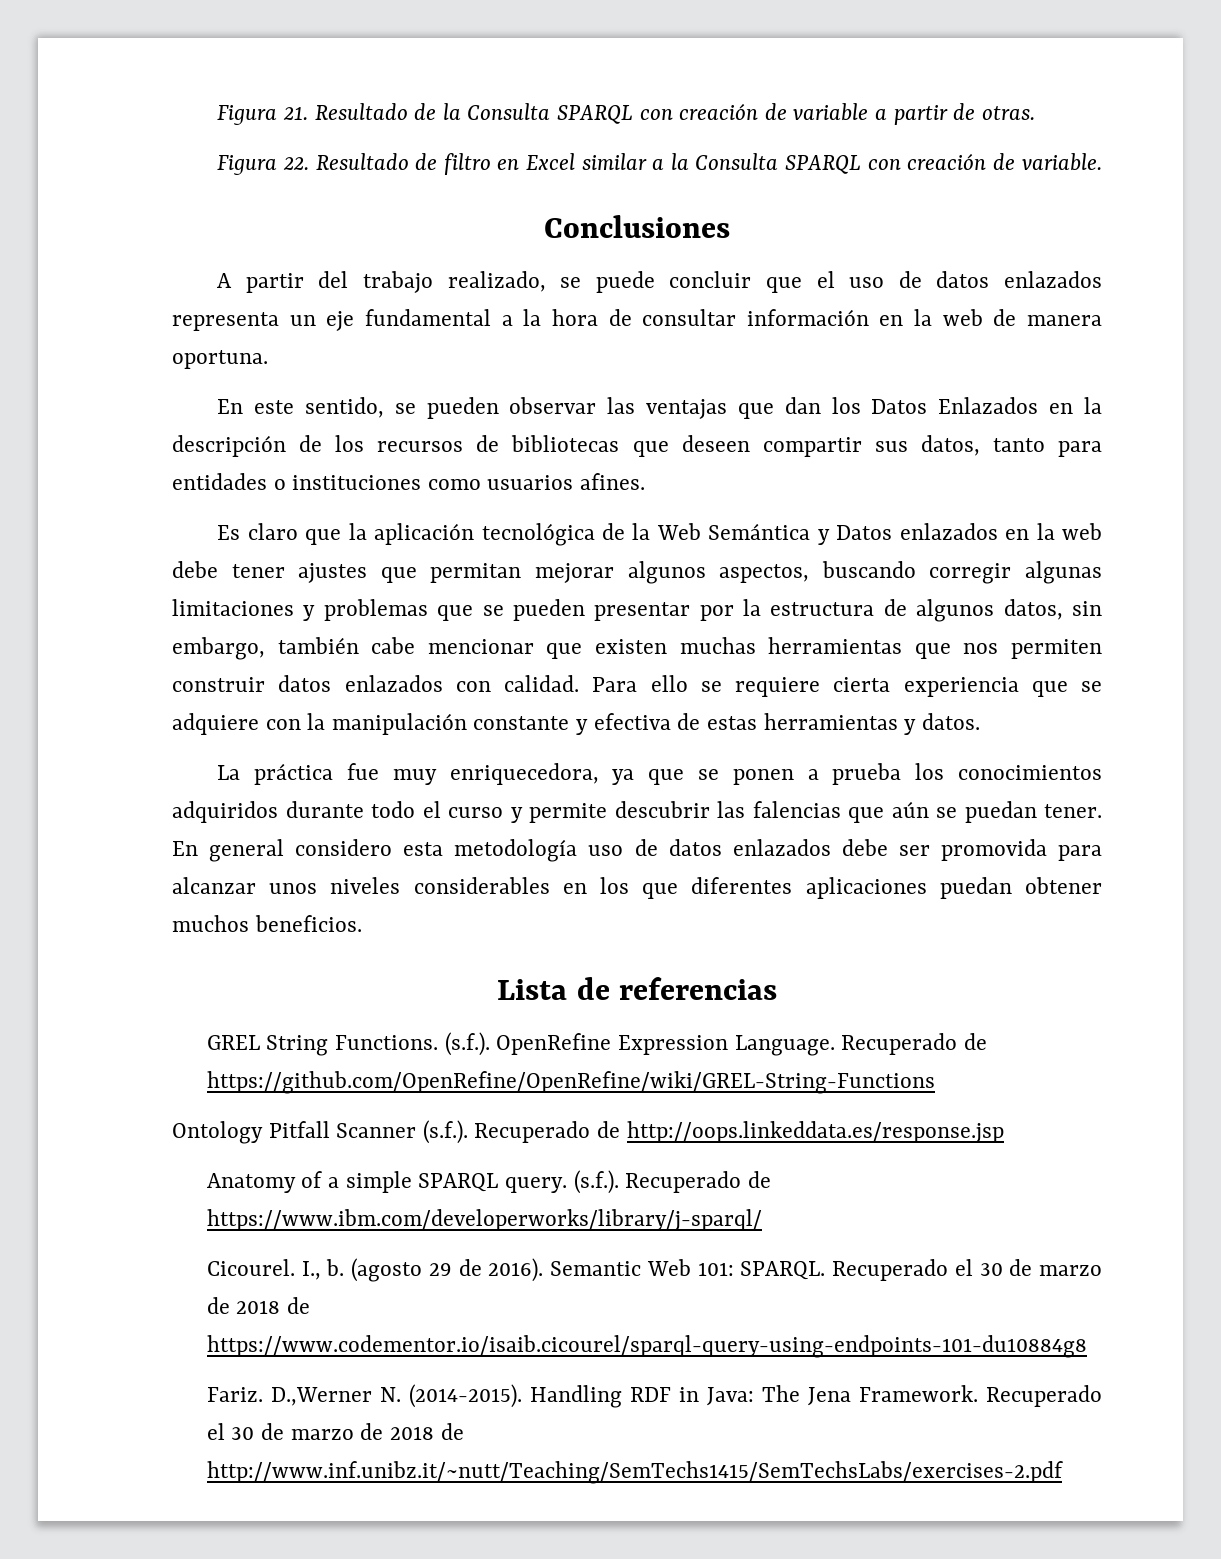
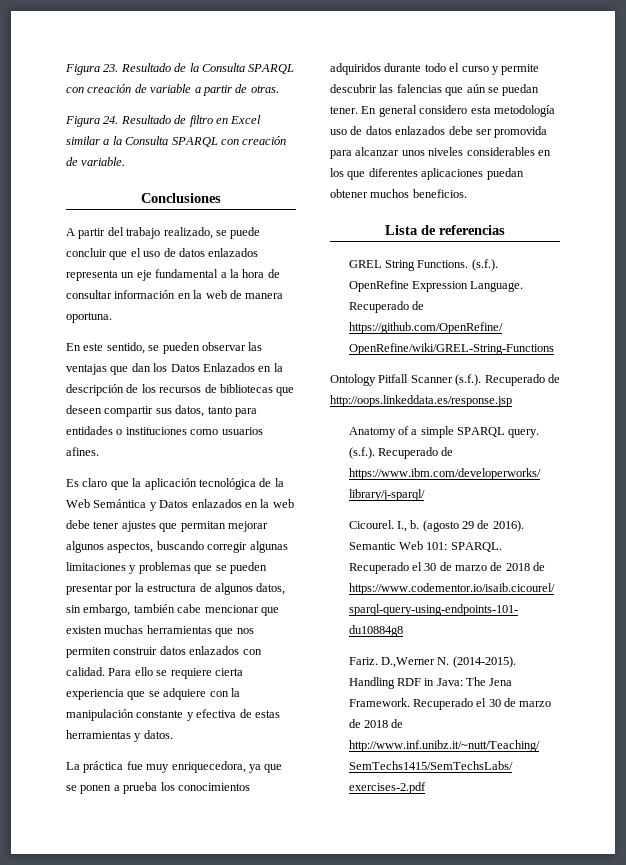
- Figura 21. Resultado de la Consulta SPARQL con creación de variable a partir de otras.
+ Figura 23. Resultado de la Consulta SPARQL con creación de variable a partir de otras.
- Figura 22. Resultado de filtro en Excel similar a la Consulta SPARQL con creación de variable.
+ Figura 24. Resultado de filtro en Excel similar a la Consulta SPARQL con creación de variable.

